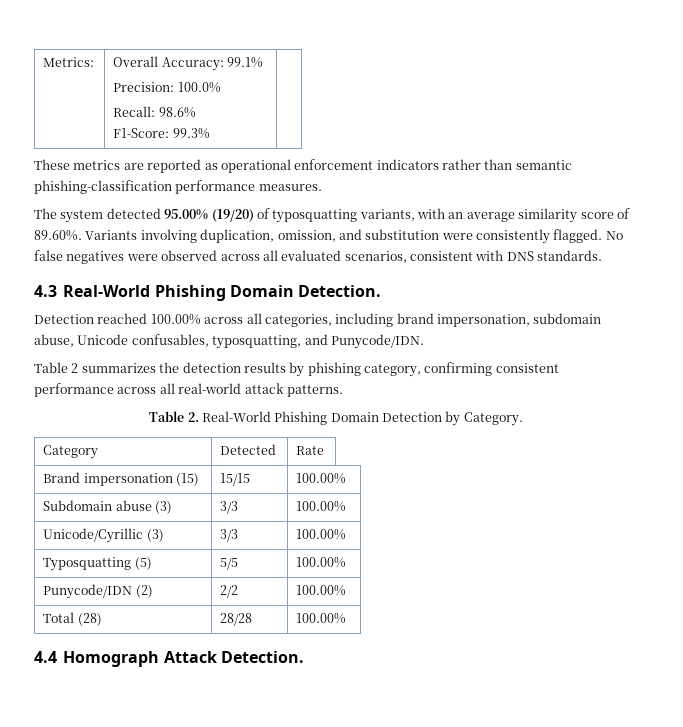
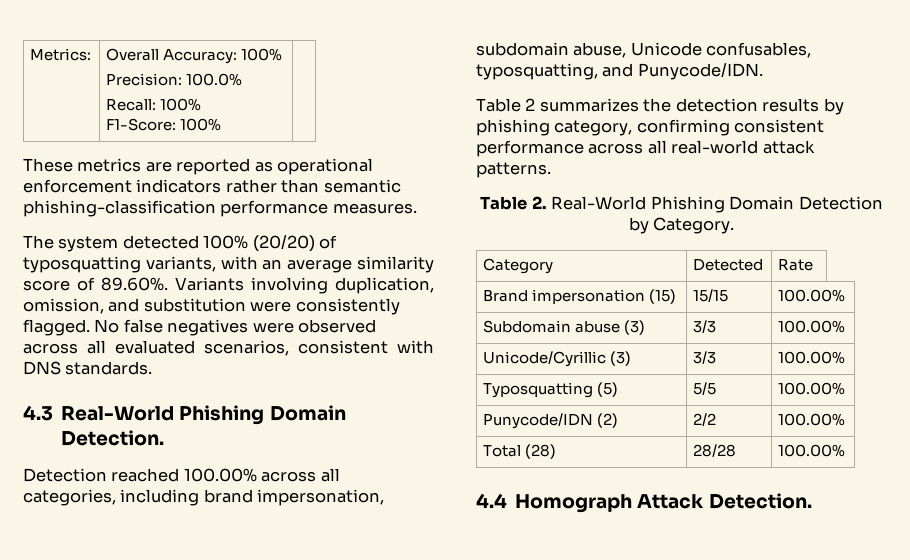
- Metrics: | Overall Accuracy: 99.1%
+ Metrics: | Overall Accuracy: 100%
  Precision: 100.0%
- Recall: 98.6%
- F1-Score: 99.3% |
+ Recall: 100%
+ F1-Score: 100% |
- The system detected 95.00% (19/20) of typosquatting variants, with an average similarity score of 89.60%. Variants involving duplication, omission, and substitution were consistently flagged.
+ The system detected 100% (20/20) of typosquatting variants, with an average similarity score of 89.60%. Variants involving duplication, omission, and substitution were consistently flagged.

